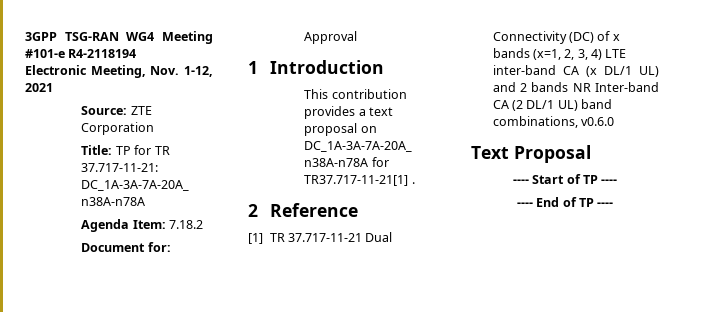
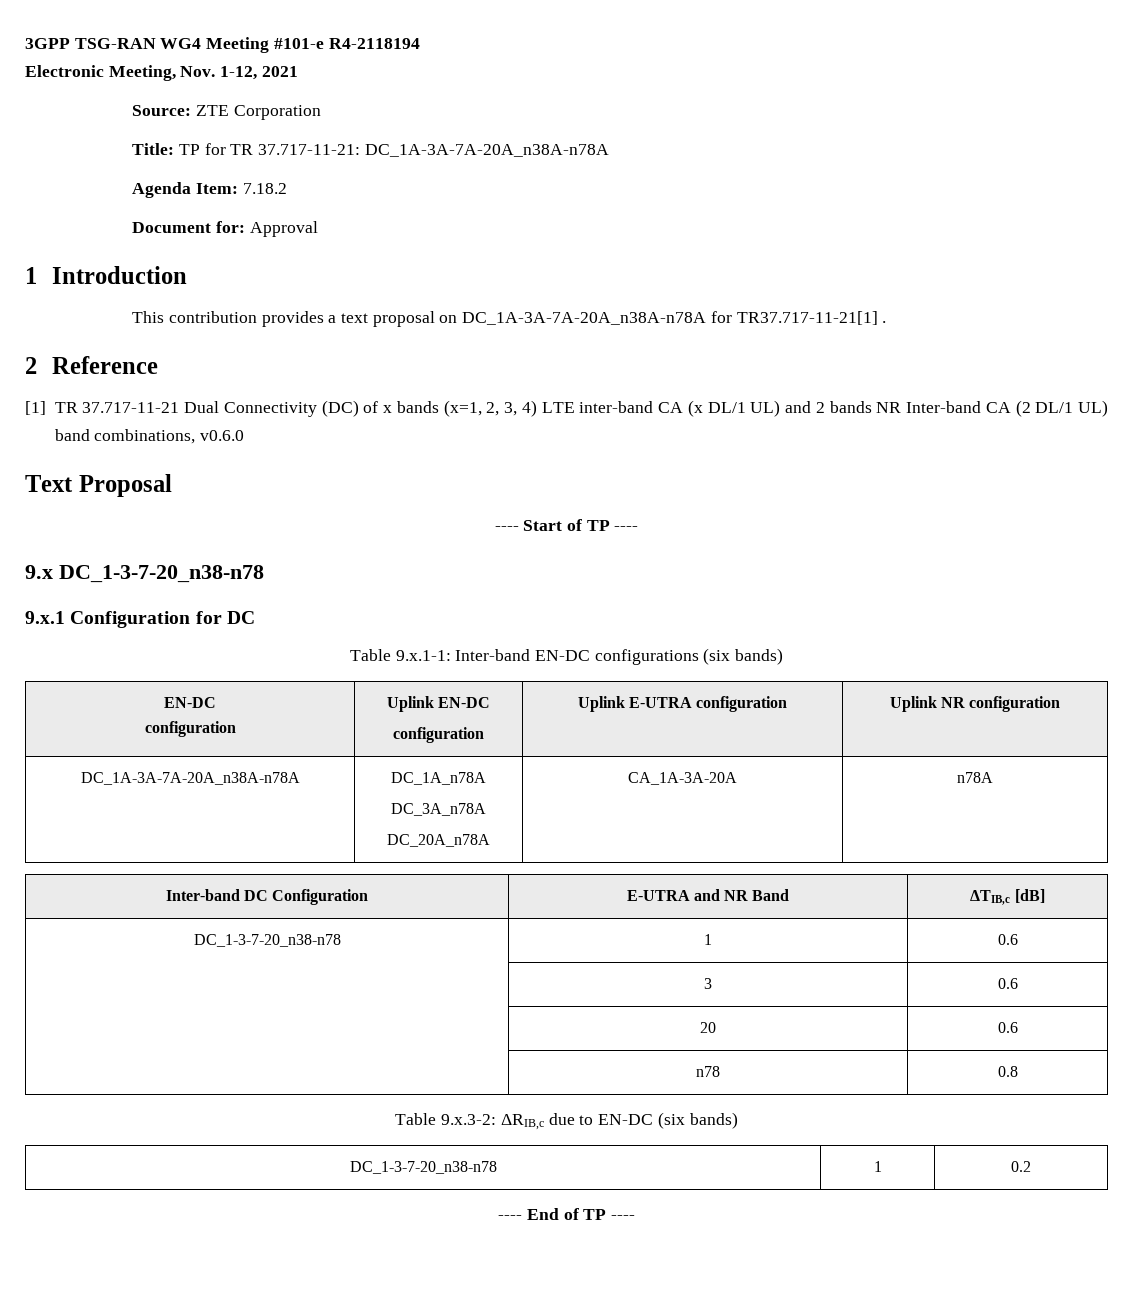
+ 9.x DC_1-3-7-20_n38-n78
+ 9.x.1 Configuration for DC
+ Table 9.x.1-1: Inter-band EN-DC configurations (six bands)
+ EN-DC
+ configuration | Uplink EN-DC
+ configuration | Uplink E-UTRA configuration | Uplink NR configuration
+ DC_1A-3A-7A-20A_n38A-n78A | DC_1A_n78A
+ DC_3A_n78A
+ DC_20A_n78A | CA_1A-3A-20A | n78A
+ Inter-band DC Configuration | E-UTRA and NR Band | ΔTIB,c [dB]
+ DC_1-3-7-20_n38-n78 | 1 | 0.6
+ | 3 | 0.6
+ | 20 | 0.6
+ | n78 | 0.8
+ Table 9.x.3-2: ΔRIB,c due to EN-DC (six bands)
+ DC_1-3-7-20_n38-n78 | 1 | 0.2

